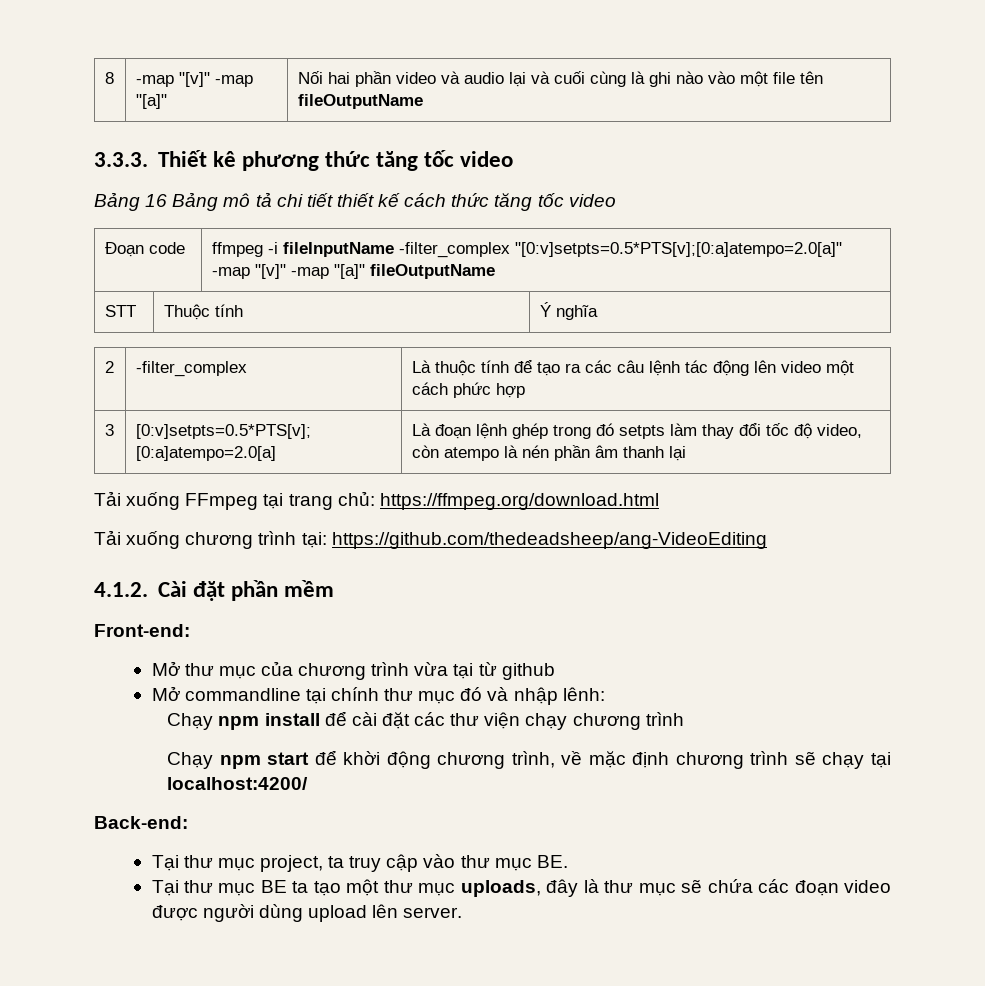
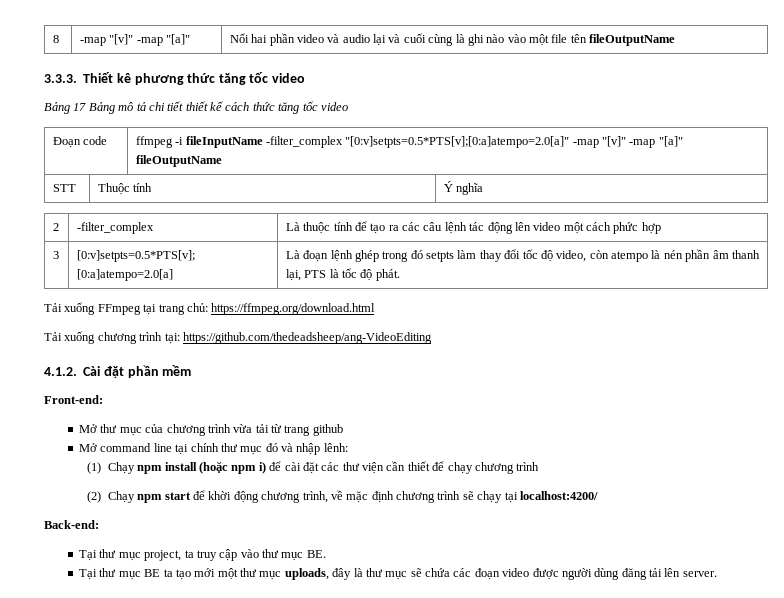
- Bảng 16 Bảng mô tả chi tiết thiết kế cách thức tăng tốc video
+ Bảng 17 Bảng mô tả chi tiết thiết kế cách thức tăng tốc video
- 3 | [0:v]setpts=0.5*PTS[v]; [0:a]atempo=2.0[a] | Là đoạn lệnh ghép trong đó setpts làm thay đổi tốc độ video, còn atempo là nén phần âm thanh lại
+ 3 | [0:v]setpts=0.5*PTS[v]; [0:a]atempo=2.0[a] | Là đoạn lệnh ghép trong đó setpts làm thay đổi tốc độ video, còn atempo là nén phần âm thanh lại, PTS là tốc độ phát.
- Mở thư mục của chương trình vừa tại từ github
+ Mở thư mục của chương trình vừa tải từ trang github
- Mở commandline tại chính thư mục đó và nhập lênh:
+ Mở command line tại chính thư mục đó và nhập lênh:
- Chạy npm install để cài đặt các thư viện chạy chương trình
+ (1) Chạy npm install (hoặc npm i) để cài đặt các thư viện cần thiết để chạy chương trình
- Chạy npm start để khời động chương trình, về mặc định chương trình sẽ chạy tại localhost:4200/
+ (2) Chạy npm start để khời động chương trình, về mặc định chương trình sẽ chạy tại localhost:4200/
- Tại thư mục BE ta tạo một thư mục uploads, đây là thư mục sẽ chứa các đoạn video được người dùng upload lên server.
+ Tại thư mục BE ta tạo mới một thư mục uploads, đây là thư mục sẽ chứa các đoạn video được người dùng đăng tải lên server.

